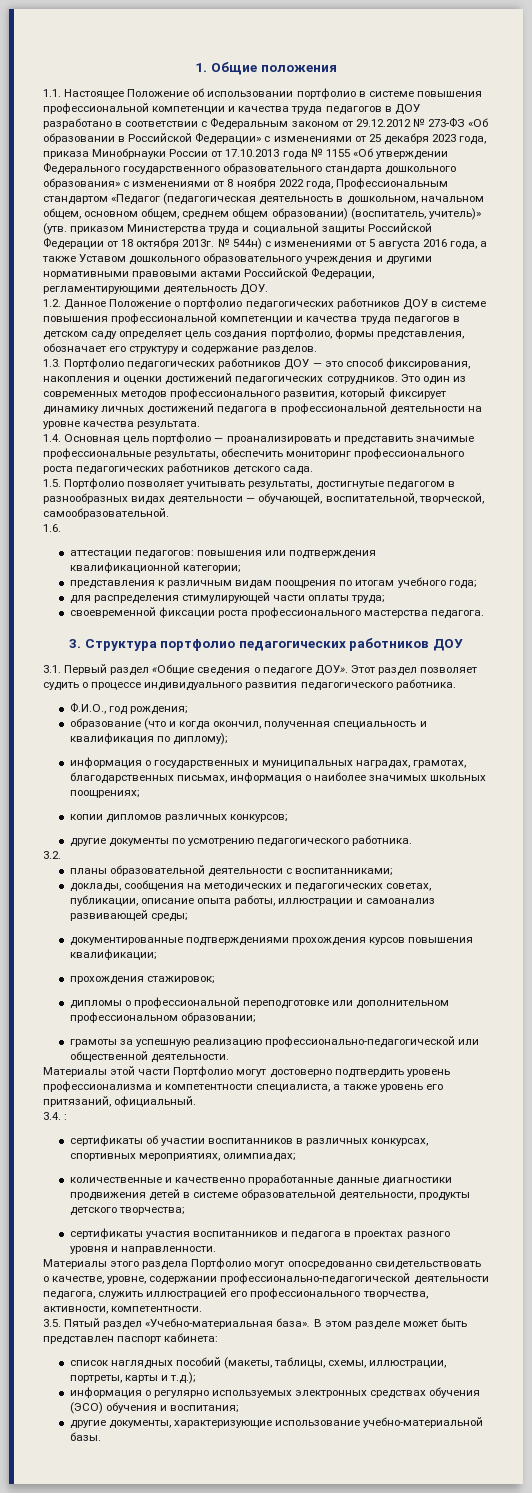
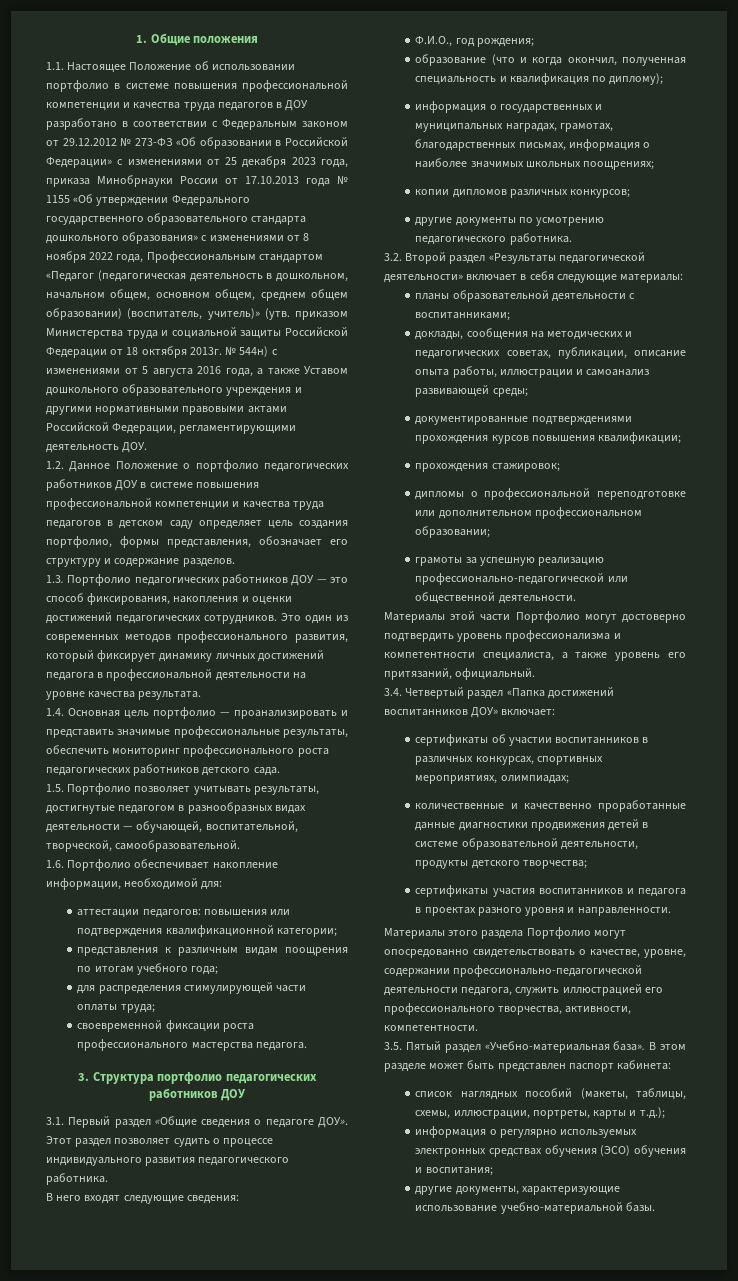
- 1.6.
+ 1.6. Портфолио обеспечивает накопление информации, необходимой для:
+ В него входят следующие сведения:
- 3.2.
+ 3.2. Второй раздел «Результаты педагогической деятельности» включает в себя следующие материалы:
- 3.4. :
+ 3.4. Четвертый раздел «Папка достижений воспитанников ДОУ» включает:

